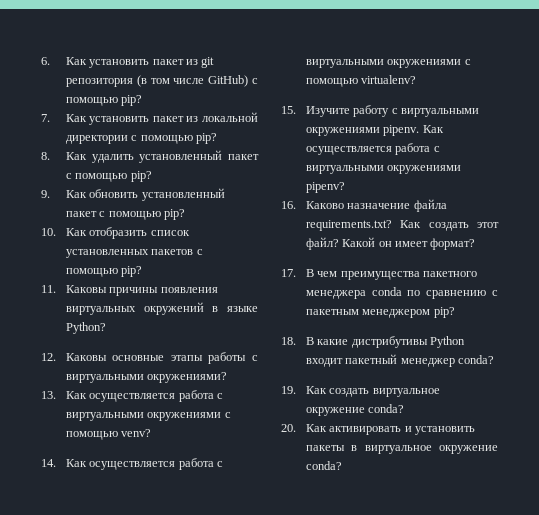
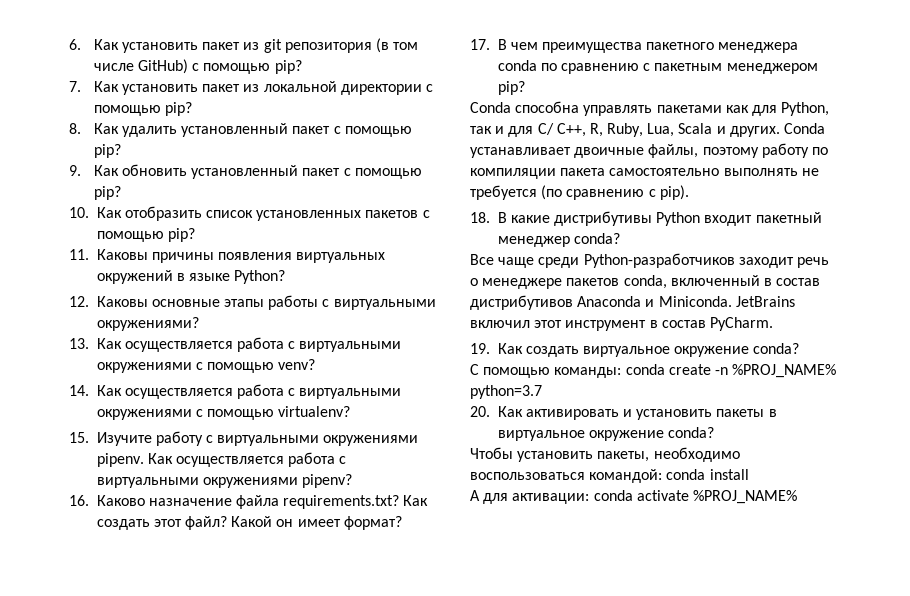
+ Conda способна управлять пакетами как для Python, так и для C/ C++, R, Ruby, Lua, Scala и других. Conda устанавливает двоичные файлы, поэтому работу по компиляции пакета самостоятельно выполнять не требуется (по сравнению с pip).
+ Все чаще среди Python-разработчиков заходит речь о менеджере пакетов conda, включенный в состав дистрибутивов Anaconda и Miniconda. JetBrains включил этот инструмент в состав PyCharm.
+ С помощью команды: conda create -n %PROJ_NAME% python=3.7
+ Чтобы установить пакеты, необходимо воспользоваться командой: conda install
+ А для активации: conda activate %PROJ_NAME%

